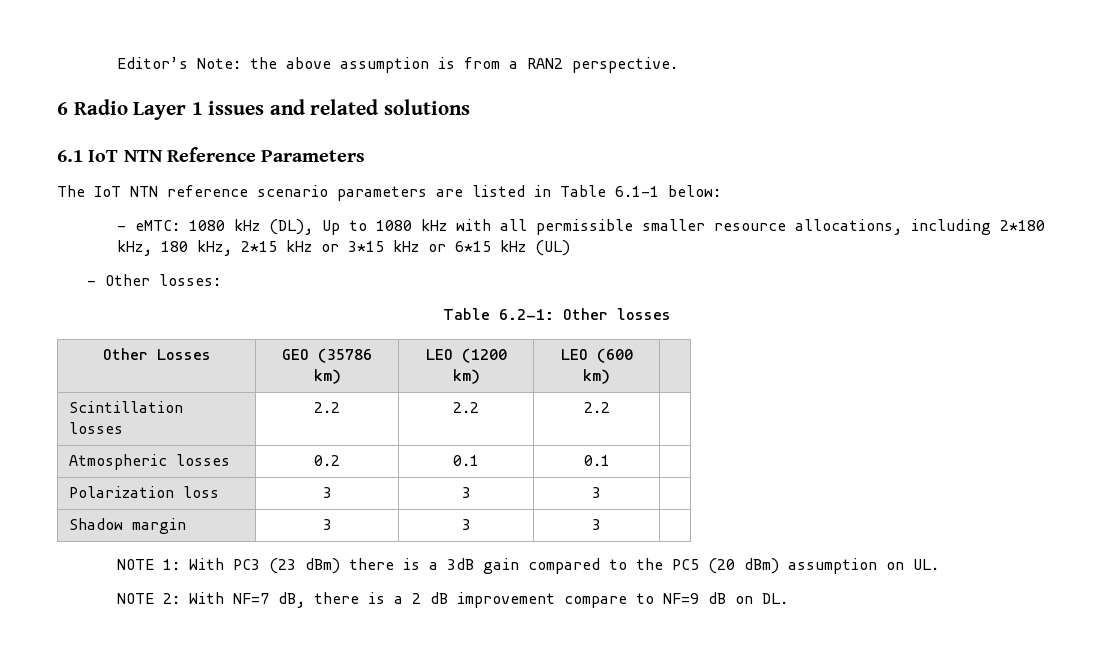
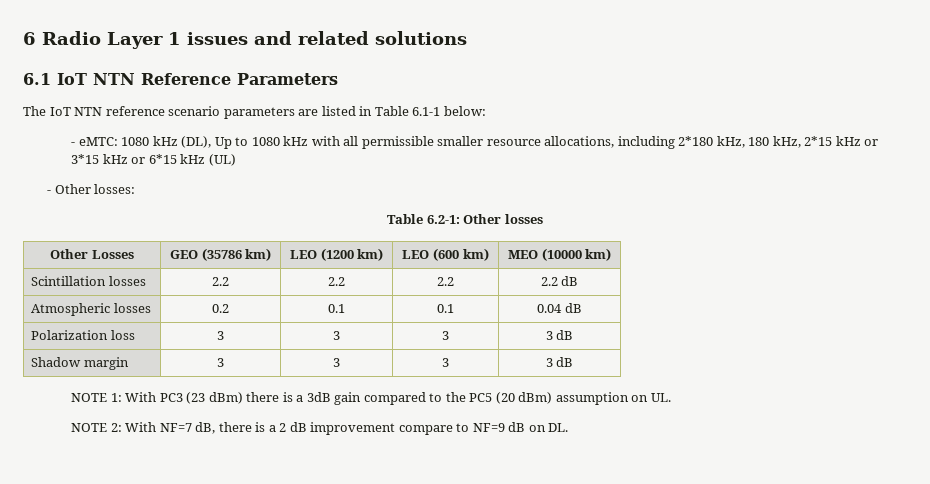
- Editor’s Note: the above assumption is from a RAN2 perspective.
- Other Losses | GEO (35786 km) | LEO (1200 km) | LEO (600 km) |
+ Other Losses | GEO (35786 km) | LEO (1200 km) | LEO (600 km) | MEO (10000 km)
- Scintillation losses | 2.2 | 2.2 | 2.2 |
+ Scintillation losses | 2.2 | 2.2 | 2.2 | 2.2 dB
- Atmospheric losses | 0.2 | 0.1 | 0.1 |
+ Atmospheric losses | 0.2 | 0.1 | 0.1 | 0.04 dB
- Polarization loss | 3 | 3 | 3 |
+ Polarization loss | 3 | 3 | 3 | 3 dB
- Shadow margin | 3 | 3 | 3 |
+ Shadow margin | 3 | 3 | 3 | 3 dB

